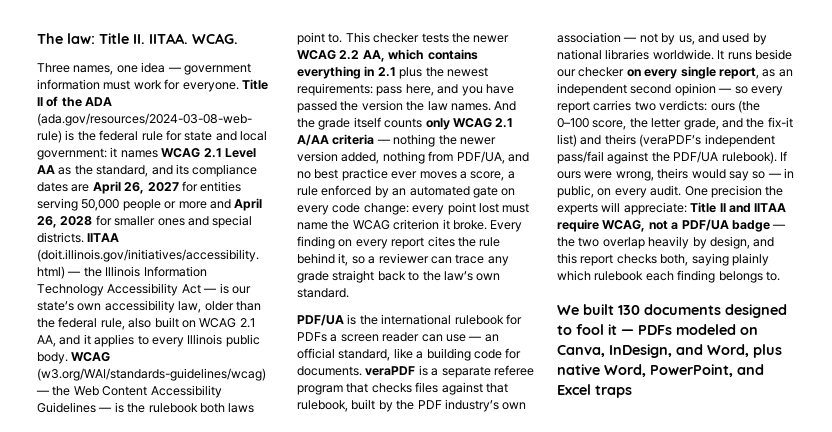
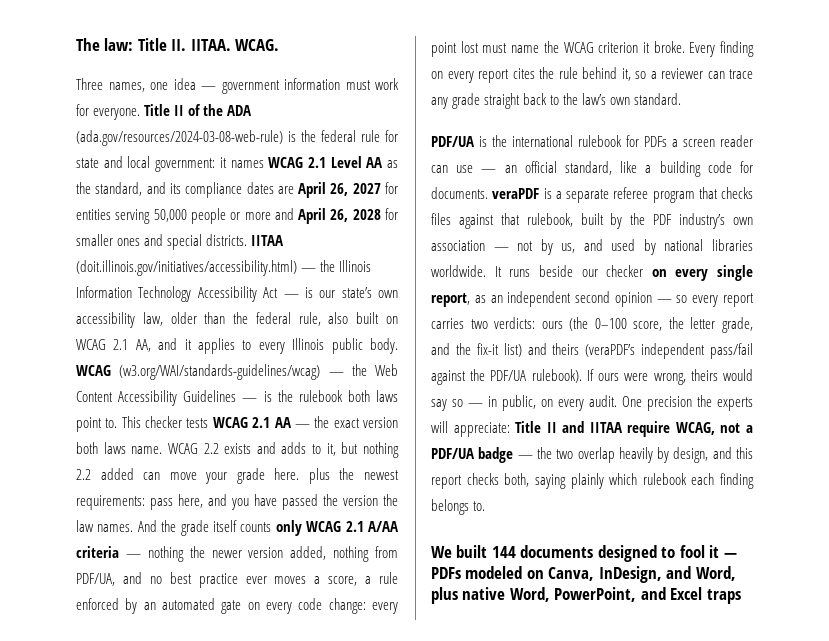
- This checker tests the newer WCAG 2.2 AA, which contains everything in 2.1 plus the newest requirements: pass here, and you have passed the version the law names.
+ This checker tests WCAG 2.1 AA — the exact version both laws name. WCAG 2.2 exists and adds to it, but nothing 2.2 added can move your grade here. plus the newest requirements: pass here, and you have passed the version the law names.
- We built 130 documents designed to fool it — PDFs modeled on Canva, InDesign, and Word, plus native Word, PowerPoint, and Excel traps
+ We built 144 documents designed to fool it — PDFs modeled on Canva, InDesign, and Word, plus native Word, PowerPoint, and Excel traps

